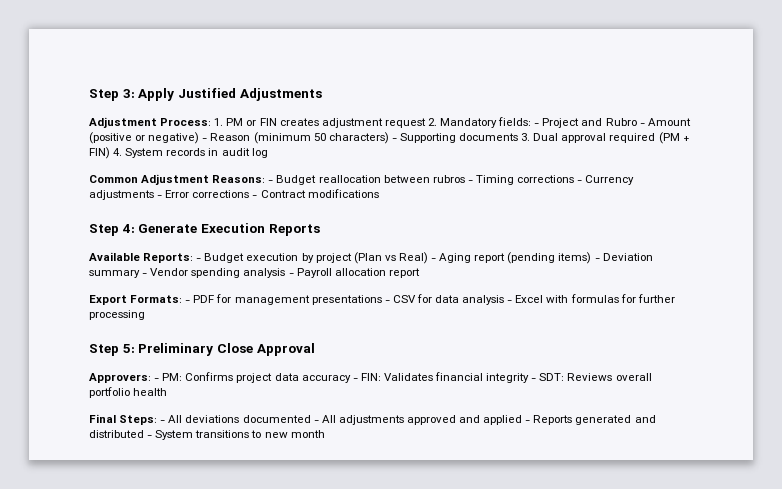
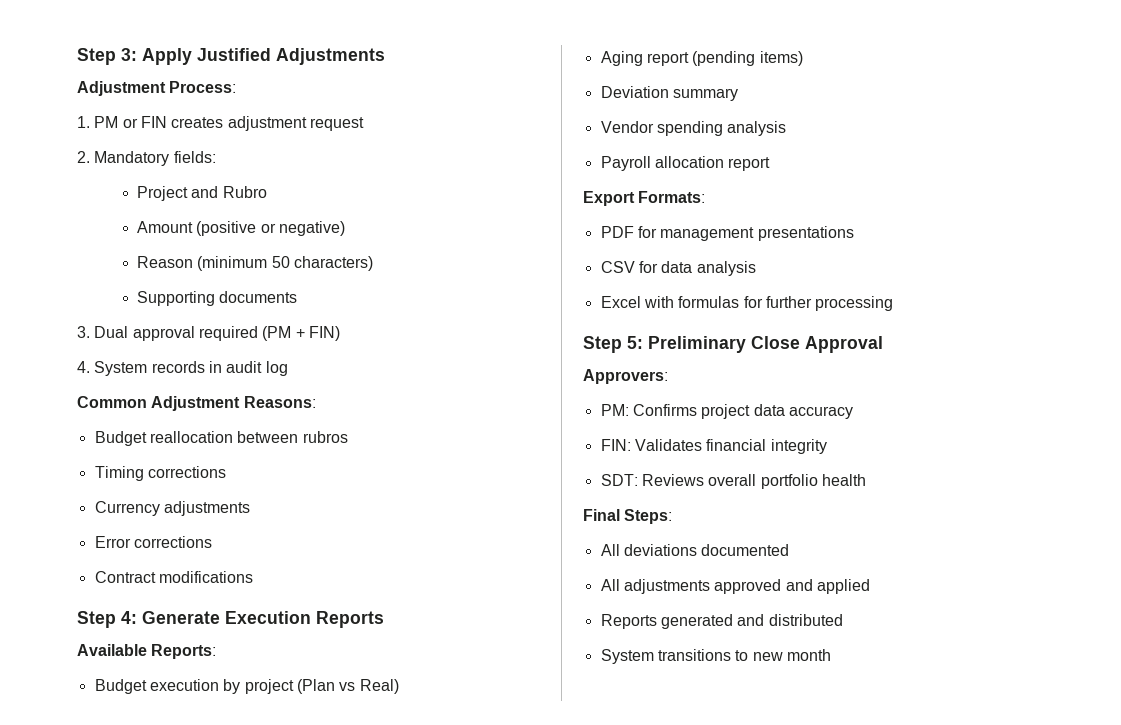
- Adjustment Process: 1. PM or FIN creates adjustment request 2. Mandatory fields: - Project and Rubro - Amount (positive or negative) - Reason (minimum 50 characters) - Supporting documents 3. Dual approval required (PM + FIN) 4. System records in audit log
+ Adjustment Process:
+ 1. PM or FIN creates adjustment request
+ 2. Mandatory fields:
+ Project and Rubro
+ Amount (positive or negative)
+ Reason (minimum 50 characters)
+ Supporting documents
+ 3. Dual approval required (PM + FIN)
+ 4. System records in audit log
- Common Adjustment Reasons: - Budget reallocation between rubros - Timing corrections - Currency adjustments - Error corrections - Contract modifications
+ Common Adjustment Reasons:
+ Budget reallocation between rubros
+ Timing corrections
+ Currency adjustments
+ Error corrections
+ Contract modifications
- Available Reports: - Budget execution by project (Plan vs Real) - Aging report (pending items) - Deviation summary - Vendor spending analysis - Payroll allocation report
+ Available Reports:
+ Budget execution by project (Plan vs Real)
+ Aging report (pending items)
+ Deviation summary
+ Vendor spending analysis
+ Payroll allocation report
- Export Formats: - PDF for management presentations - CSV for data analysis - Excel with formulas for further processing
+ Export Formats:
+ PDF for management presentations
+ CSV for data analysis
+ Excel with formulas for further processing
- Approvers: - PM: Confirms project data accuracy - FIN: Validates financial integrity - SDT: Reviews overall portfolio health
+ Approvers:
+ PM: Confirms project data accuracy
+ FIN: Validates financial integrity
+ SDT: Reviews overall portfolio health
- Final Steps: - All deviations documented - All adjustments approved and applied - Reports generated and distributed - System transitions to new month
+ Final Steps:
+ All deviations documented
+ All adjustments approved and applied
+ Reports generated and distributed
+ System transitions to new month

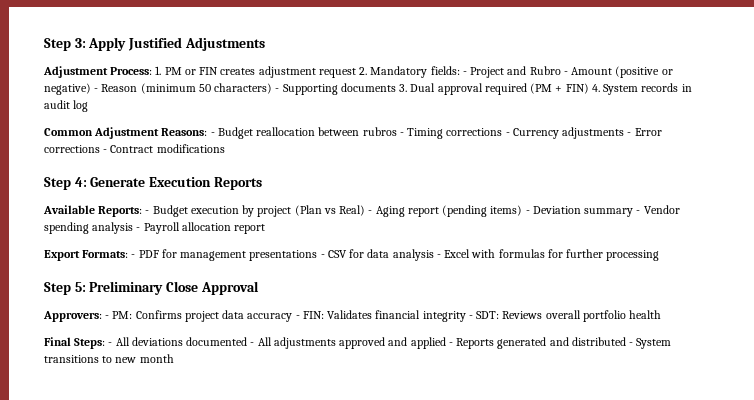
- Adjustment Process:
- 1. PM or FIN creates adjustment request
- 2. Mandatory fields:
- Project and Rubro
- Amount (positive or negative)
- Reason (minimum 50 characters)
- Supporting documents
- 3. Dual approval required (PM + FIN)
- 4. System records in audit log
+ Adjustment Process: 1. PM or FIN creates adjustment request 2. Mandatory fields: - Project and Rubro - Amount (positive or negative) - Reason (minimum 50 characters) - Supporting documents 3. Dual approval required (PM + FIN) 4. System records in audit log
- Common Adjustment Reasons:
- Budget reallocation between rubros
- Timing corrections
- Currency adjustments
- Error corrections
- Contract modifications
+ Common Adjustment Reasons: - Budget reallocation between rubros - Timing corrections - Currency adjustments - Error corrections - Contract modifications
- Available Reports:
- Budget execution by project (Plan vs Real)
- Aging report (pending items)
- Deviation summary
- Vendor spending analysis
- Payroll allocation report
+ Available Reports: - Budget execution by project (Plan vs Real) - Aging report (pending items) - Deviation summary - Vendor spending analysis - Payroll allocation report
- Export Formats:
- PDF for management presentations
- CSV for data analysis
- Excel with formulas for further processing
+ Export Formats: - PDF for management presentations - CSV for data analysis - Excel with formulas for further processing
- Approvers:
- PM: Confirms project data accuracy
- FIN: Validates financial integrity
- SDT: Reviews overall portfolio health
+ Approvers: - PM: Confirms project data accuracy - FIN: Validates financial integrity - SDT: Reviews overall portfolio health
- Final Steps:
- All deviations documented
- All adjustments approved and applied
- Reports generated and distributed
- System transitions to new month
+ Final Steps: - All deviations documented - All adjustments approved and applied - Reports generated and distributed - System transitions to new month

